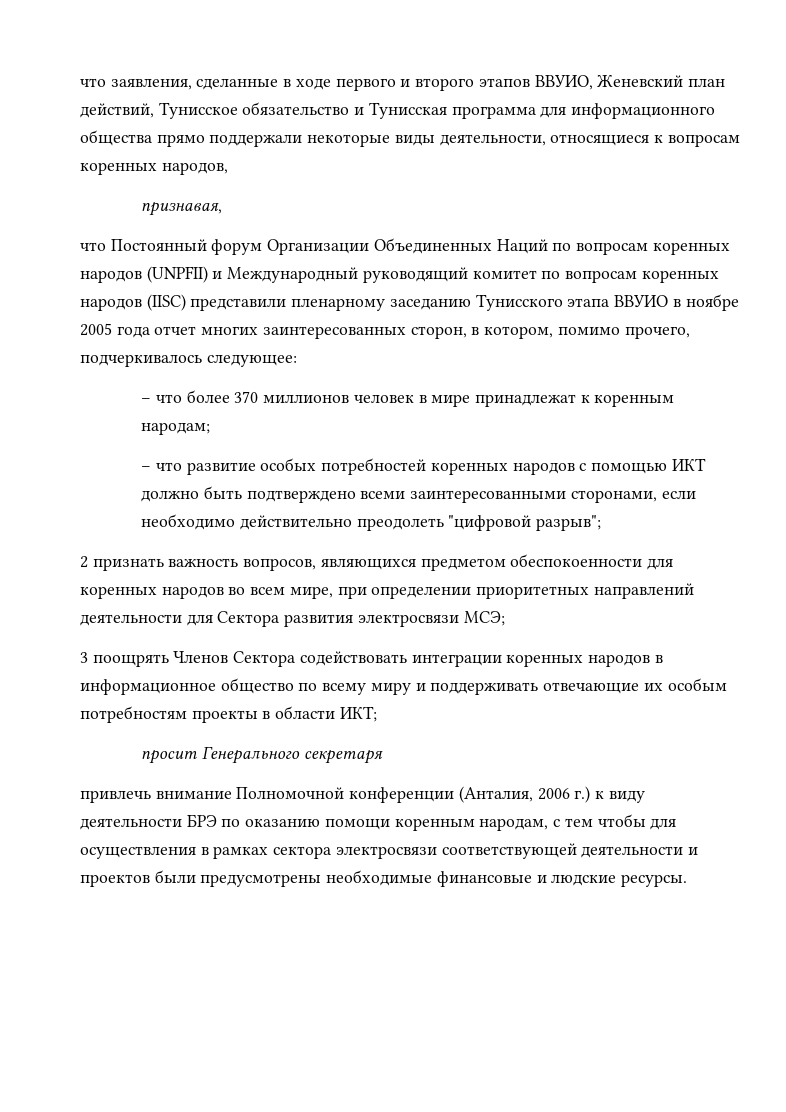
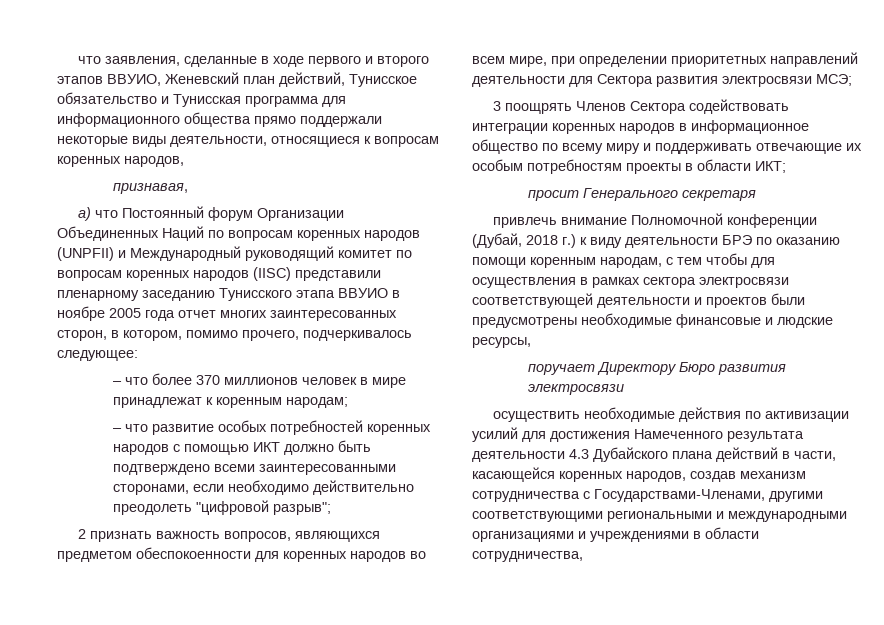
- что Постоянный форум Организации Объединенных Наций по вопросам коренных народов (UNPFII) и Международный руководящий комитет по вопросам коренных народов (IISC) представили пленарному заседанию Тунисского этапа ВВУИО в ноябре 2005 года отчет многих заинтересованных сторон, в котором, помимо прочего, подчеркивалось следующее:
+ a) что Постоянный форум Организации Объединенных Наций по вопросам коренных народов (UNPFII) и Международный руководящий комитет по вопросам коренных народов (IISC) представили пленарному заседанию Тунисского этапа ВВУИО в ноябре 2005 года отчет многих заинтересованных сторон, в котором, помимо прочего, подчеркивалось следующее:
- привлечь внимание Полномочной конференции (Анталия, 2006 г.) к виду деятельности БРЭ по оказанию помощи коренным народам, с тем чтобы для осуществления в рамках сектора электросвязи соответствующей деятельности и проектов были предусмотрены необходимые финансовые и людские ресурсы.
+ привлечь внимание Полномочной конференции (Дубай, 2018 г.) к виду деятельности БРЭ по оказанию помощи коренным народам, с тем чтобы для осуществления в рамках сектора электросвязи соответствующей деятельности и проектов были предусмотрены необходимые финансовые и людские ресурсы,
+ поручает Директору Бюро развития электросвязи
+ осуществить необходимые действия по активизации усилий для достижения Намеченного результата деятельности 4.3 Дубайского плана действий в части, касающейся коренных народов, создав механизм сотрудничества с Государствами-Членами, другими соответствующими региональными и международными организациями и учреждениями в области сотрудничества,

